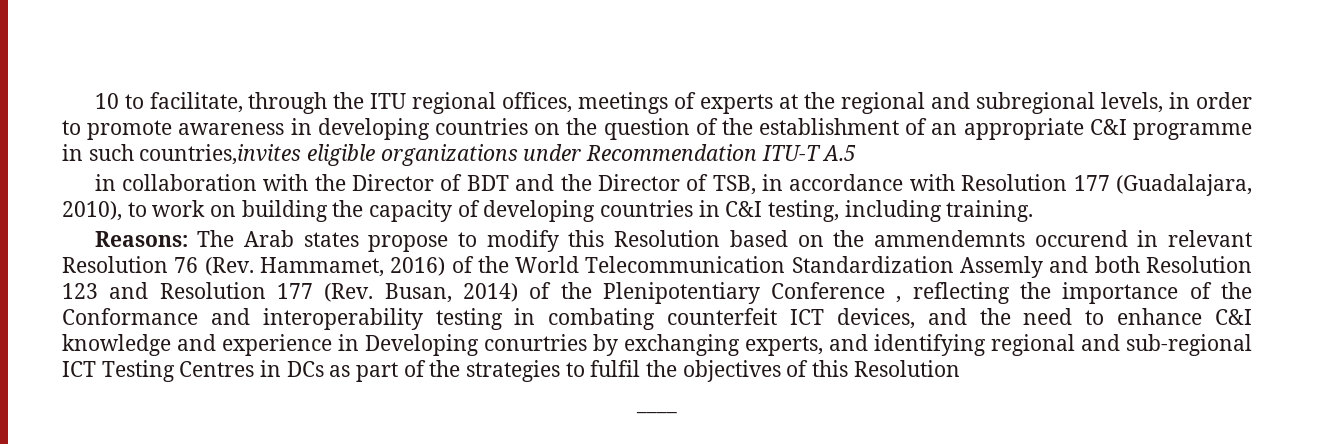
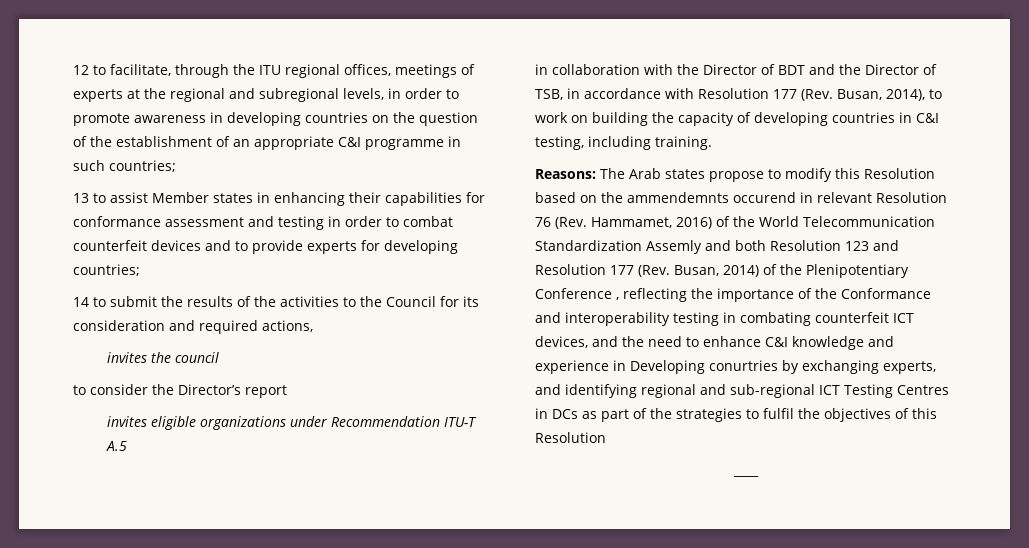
- 10 to facilitate, through the ITU regional offices, meetings of experts at the regional and subregional levels, in order to promote awareness in developing countries on the question of the establishment of an appropriate C&I programme in such countries,invites eligible organizations under Recommendation ITU-T A.5
+ 12 to facilitate, through the ITU regional offices, meetings of experts at the regional and subregional levels, in order to promote awareness in developing countries on the question of the establishment of an appropriate C&I programme in such countries;
+ 13 to assist Member states in enhancing their capabilities for conformance assessment and testing in order to combat counterfeit devices and to provide experts for developing countries;
+ 14 to submit the results of the activities to the Council for its consideration and required actions,
+ invites the council
+ to consider the Director’s report
+ invites eligible organizations under Recommendation ITU-T A.5
- in collaboration with the Director of BDT and the Director of TSB, in accordance with Resolution 177 (Guadalajara, 2010), to work on building the capacity of developing countries in C&I testing, including training.
+ in collaboration with the Director of BDT and the Director of TSB, in accordance with Resolution 177 (Rev. Busan, 2014), to work on building the capacity of developing countries in C&I testing, including training.

